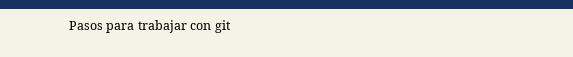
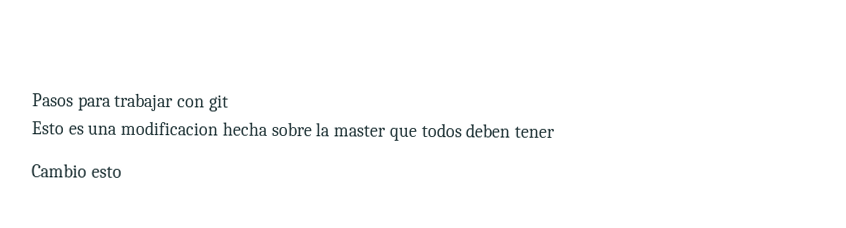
+ Esto es una modificacion hecha sobre la master que todos deben tener
+ Cambio esto

